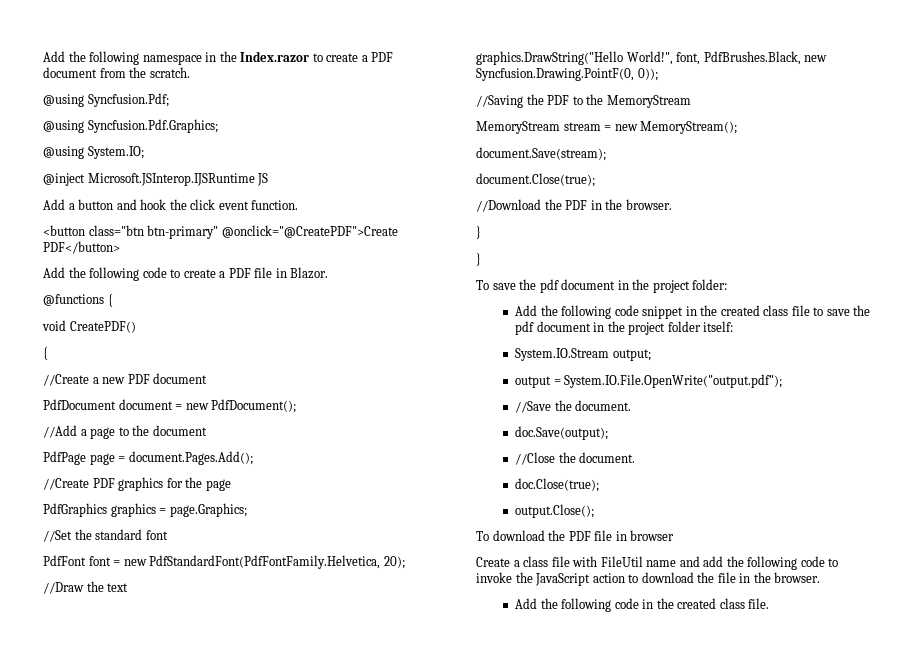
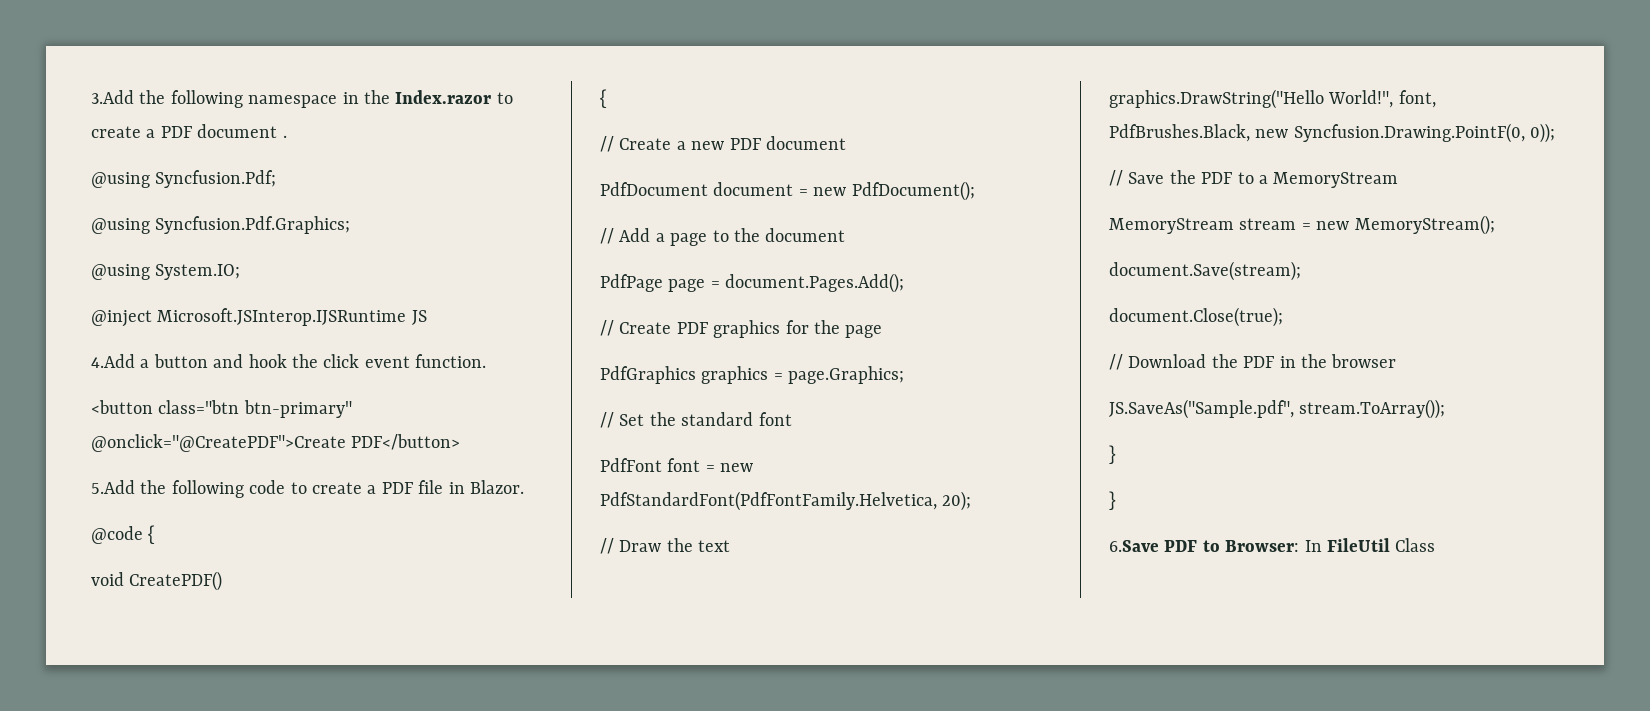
- Add the following namespace in the Index.razor to create a PDF document from the scratch.
+ 3.Add the following namespace in the Index.razor to create a PDF document .
- Add a button and hook the click event function.
+ 4.Add a button and hook the click event function.
- Add the following code to create a PDF file in Blazor.
+ 5.Add the following code to create a PDF file in Blazor.
- @functions {
+ @code {
- //Create a new PDF document
+ // Create a new PDF document
- //Add a page to the document
+ // Add a page to the document
- //Create PDF graphics for the page
+ // Create PDF graphics for the page
- //Set the standard font
+ // Set the standard font
- //Draw the text
+ // Draw the text
- //Saving the PDF to the MemoryStream
+ // Save the PDF to a MemoryStream
- //Download the PDF in the browser.
+ // Download the PDF in the browser
+ JS.SaveAs("Sample.pdf", stream.ToArray());
- To save the pdf document in the project folder:
- Add the following code snippet in the created class file to save the pdf document in the project folder itself:
- System.IO.Stream output;
- output = System.IO.File.OpenWrite("output.pdf");
- //Save the document.
- doc.Save(output);
- //Close the document.
- doc.Close(true);
- output.Close();
- To download the PDF file in browser
- Create a class file with FileUtil name and add the following code to invoke the JavaScript action to download the file in the browser.
- Add the following code in the created class file.
+ 6.Save PDF to Browser: In FileUtil Class

